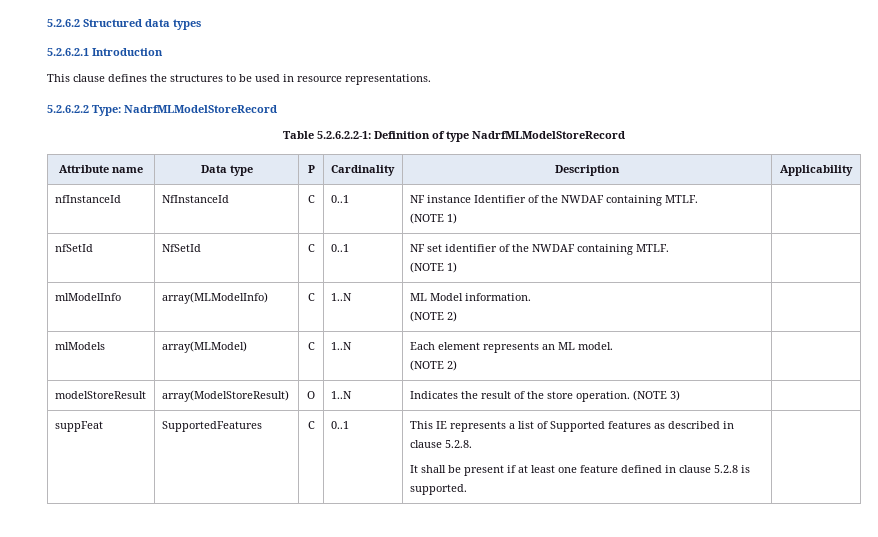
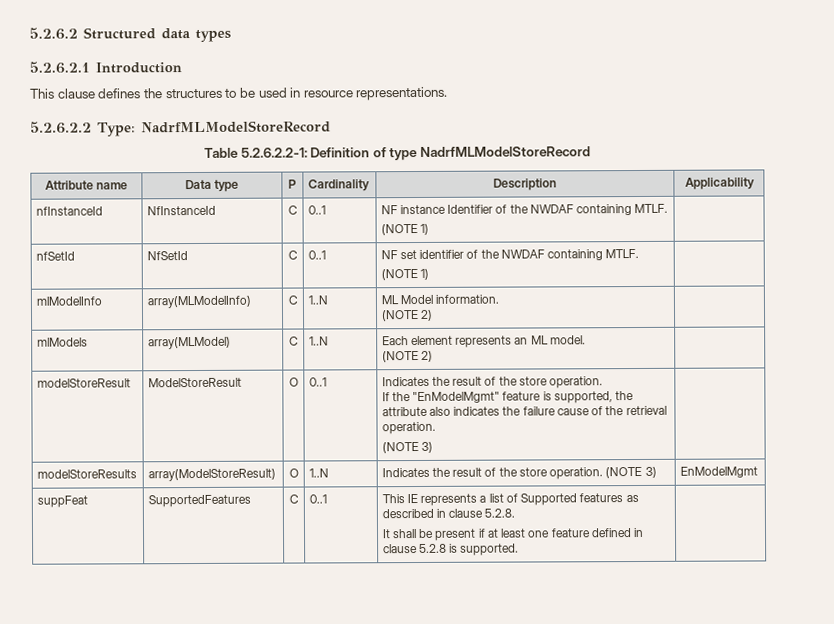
- modelStoreResult | array(ModelStoreResult) | O | 1..N | Indicates the result of the store operation. (NOTE 3) |
+ modelStoreResult | ModelStoreResult | O | 0..1 | Indicates the result of the store operation.
+ If the "EnModelMgmt" feature is supported, the attribute also indicates the failure cause of the retrieval operation.
+ (NOTE 3) |
+ modelStoreResults | array(ModelStoreResult) | O | 1..N | Indicates the result of the store operation. (NOTE 3) | EnModelMgmt

